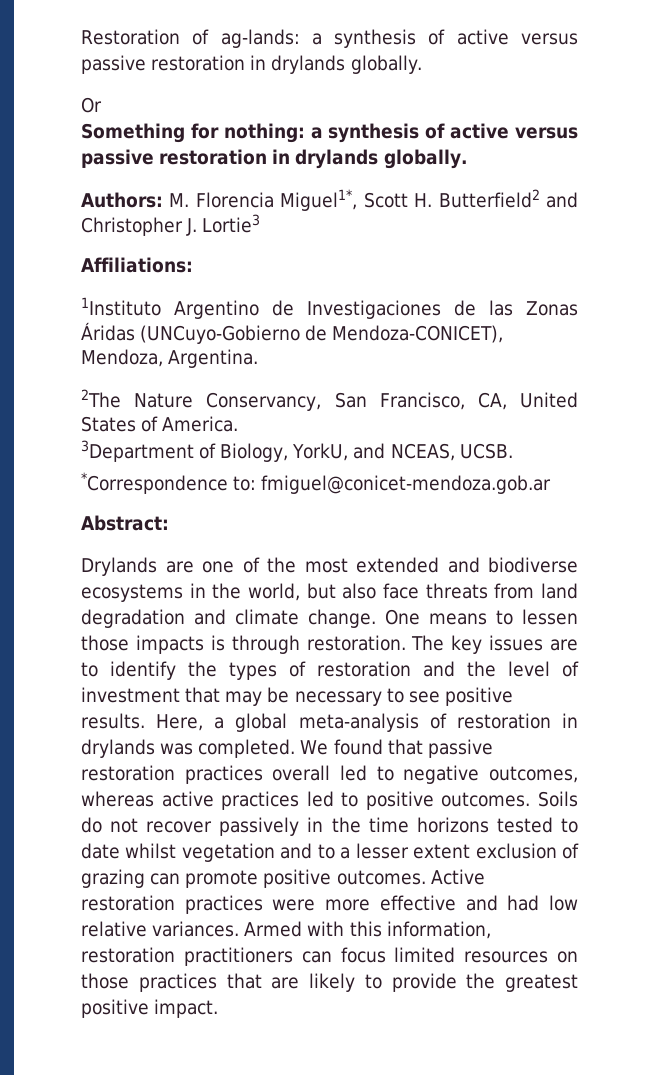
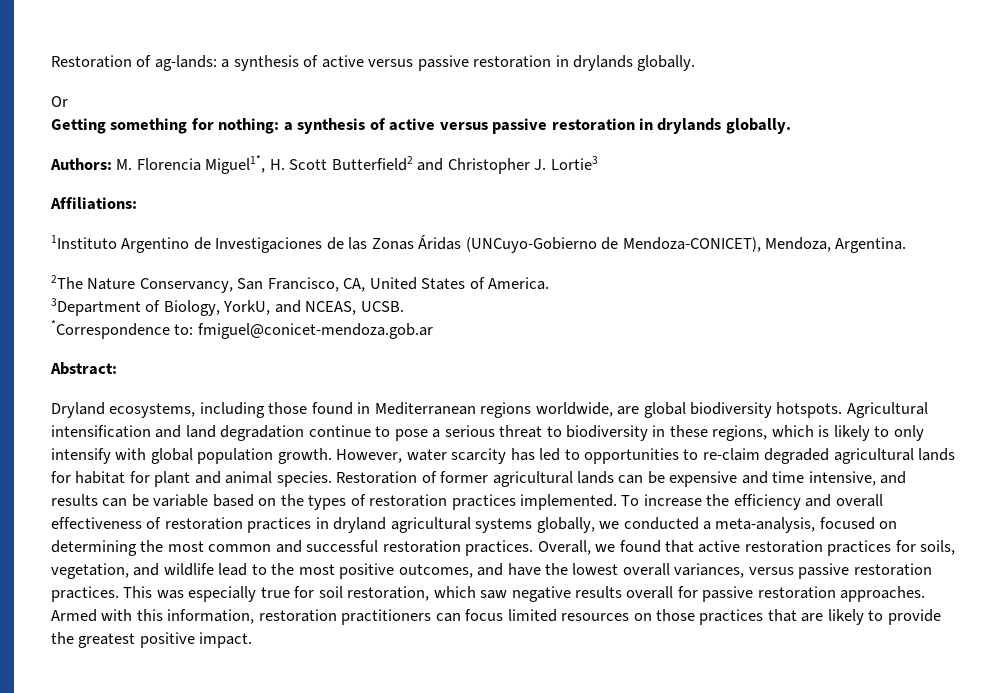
- Something for nothing: a synthesis of active versus passive restoration in drylands globally.
+ Getting something for nothing: a synthesis of active versus passive restoration in drylands globally.
- Authors: M. Florencia Miguel1*, Scott H. Butterfield2 and Christopher J. Lortie3
+ Authors: M. Florencia Miguel1*, H. Scott Butterfield2 and Christopher J. Lortie3
- Drylands are one of the most extended and biodiverse ecosystems in the world, but also face threats from land degradation and climate change. One means to lessen those impacts is through restoration. The key issues are to identify the types of restoration and the level of investment that may be necessary to see positive results. Here, a global meta-analysis of restoration in drylands was completed. We found that passive restoration practices overall led to negative outcomes, whereas active practices led to positive outcomes. Soils do not recover passively in the time horizons tested to date whilst vegetation and to a lesser extent exclusion of grazing can promote positive outcomes. Active restoration practices were more effective and had low relative variances.
+ Dryland ecosystems, including those found in Mediterranean regions worldwide, are global biodiversity hotspots. Agricultural intensification and land degradation continue to pose a serious threat to biodiversity in these regions, which is likely to only intensify with global population growth. However, water scarcity has led to opportunities to re-claim degraded agricultural lands for habitat for plant and animal species. Restoration of former agricultural lands can be expensive and time intensive, and results can be variable based on the types of restoration practices implemented. To increase the efficiency and overall effectiveness of restoration practices in dryland agricultural systems globally, we conducted a meta-analysis, focused on determining the most common and successful restoration practices. Overall, we found that active restoration practices for soils, vegetation, and wildlife lead to the most positive outcomes, and have the lowest overall variances, versus passive restoration practices. This was especially true for soil restoration, which saw negative results overall for passive restoration approaches.

